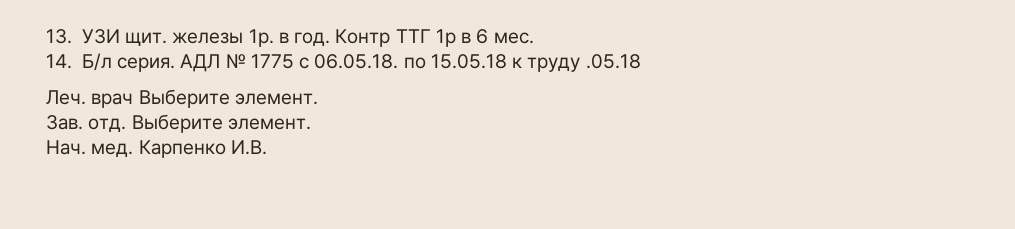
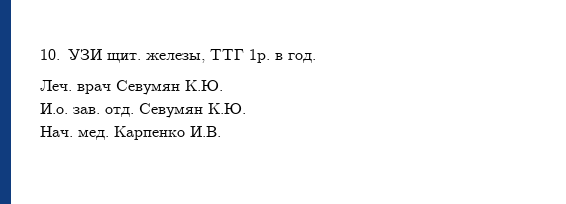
- 13. УЗИ щит. железы 1р. в год. Контр ТТГ 1р в 6 мес.
- 14. Б/л серия. АДЛ № 1775 с 06.05.18. по 15.05.18 к труду .05.18
- Леч. врач Выберите элемент.
- Зав. отд. Выберите элемент.
+ 10. УЗИ щит. железы, ТТГ 1р. в год.
+ Леч. врач Севумян К.Ю.
+ И.о. зав. отд. Севумян К.Ю.

